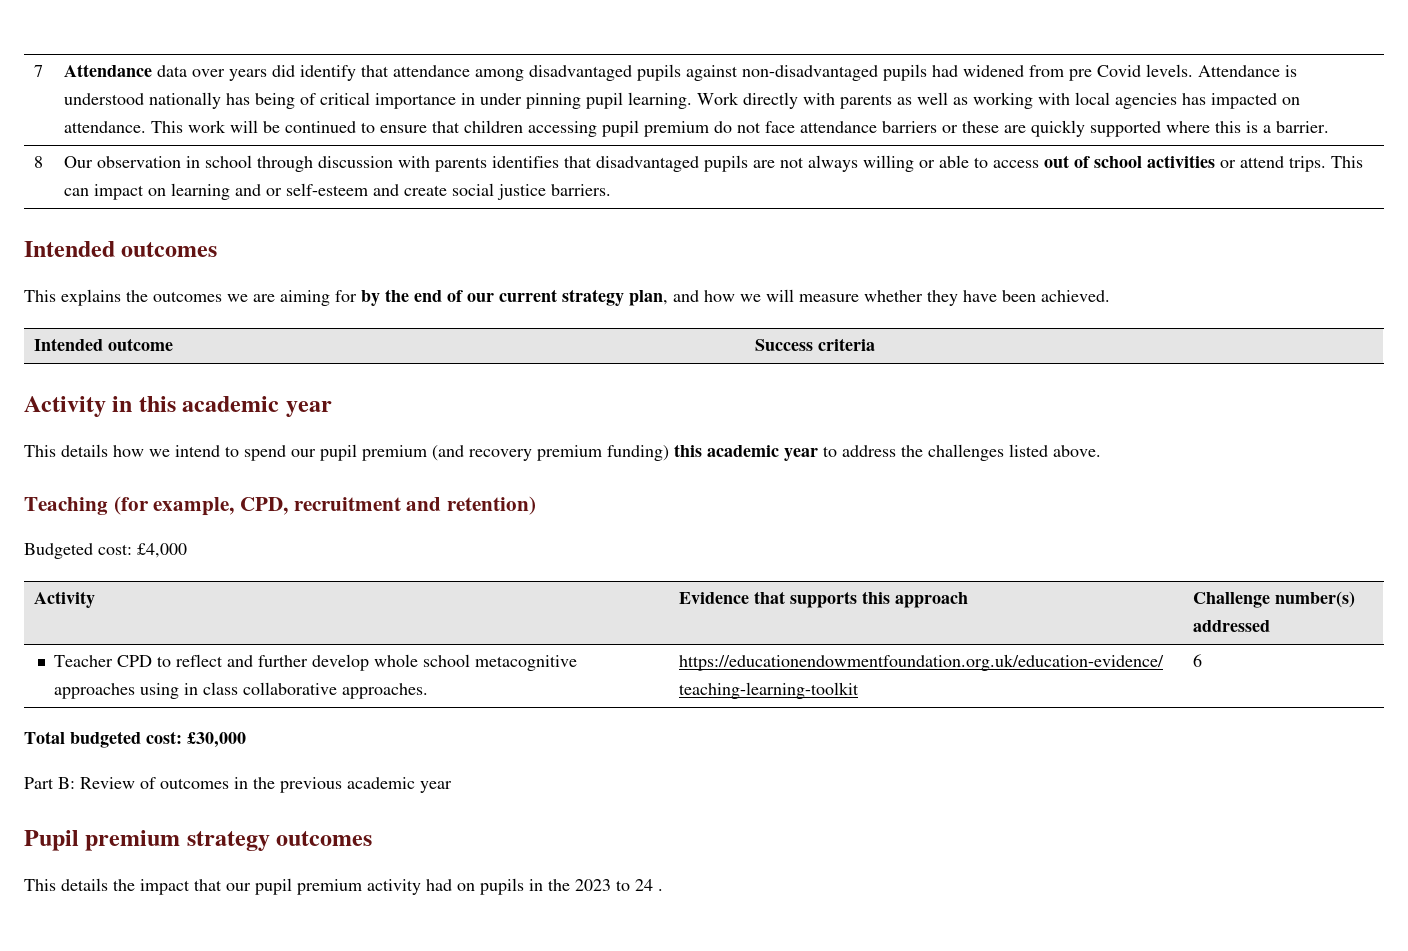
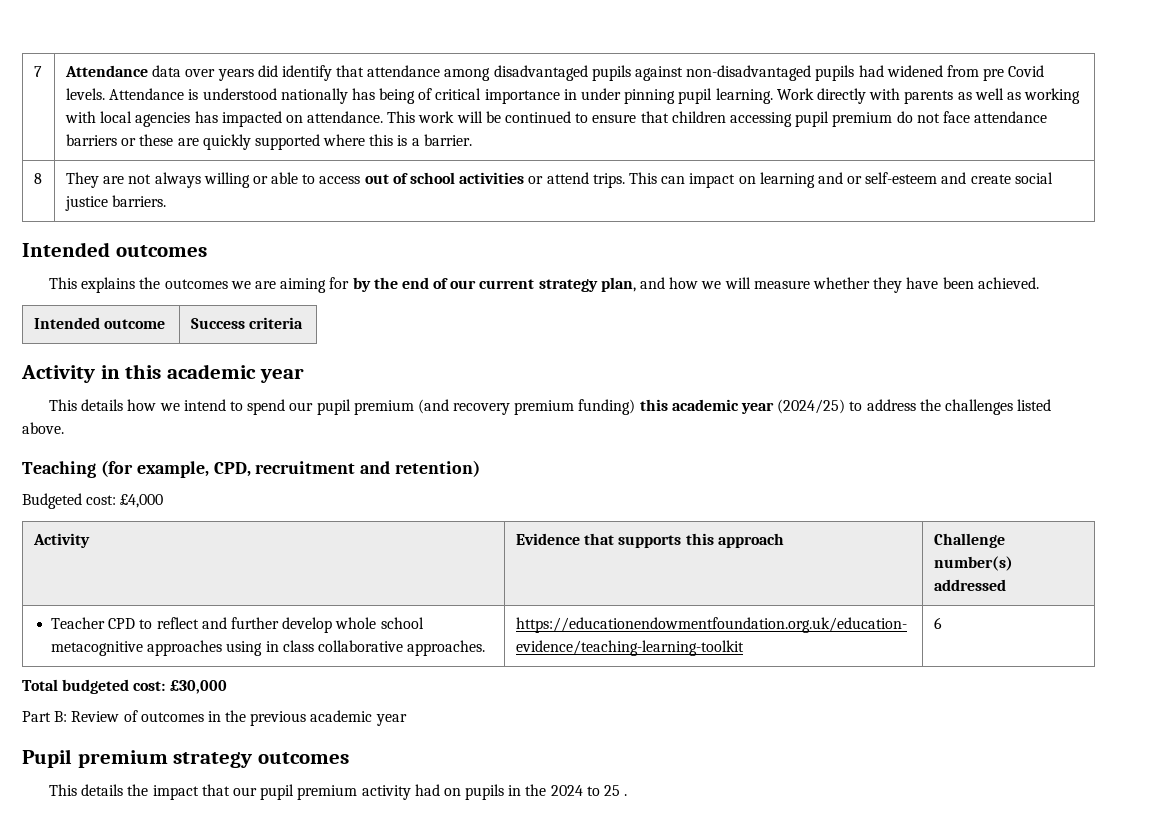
- Our observation in school through discussion with parents identifies that disadvantaged pupils are not always willing or able to access out of school activities or attend trips.
+ They are not always willing or able to access out of school activities or attend trips.
- This details how we intend to spend our pupil premium (and recovery premium funding) this academic year to address the challenges listed above.
+ This details how we intend to spend our pupil premium (and recovery premium funding) this academic year (2024/25) to address the challenges listed above.
- This details the impact that our pupil premium activity had on pupils in the 2023 to 24 .
+ This details the impact that our pupil premium activity had on pupils in the 2024 to 25 .

